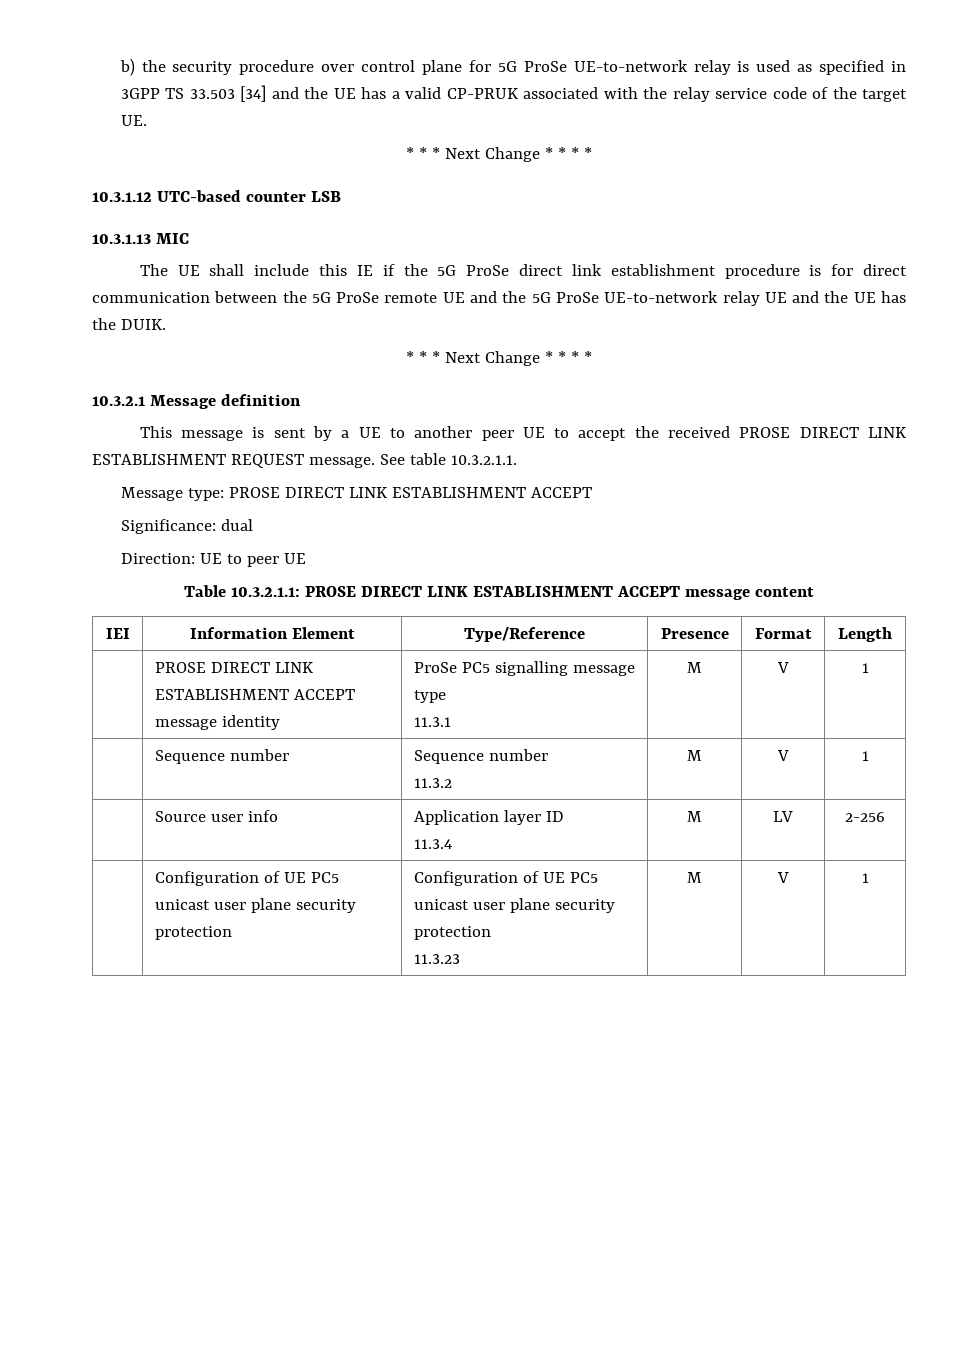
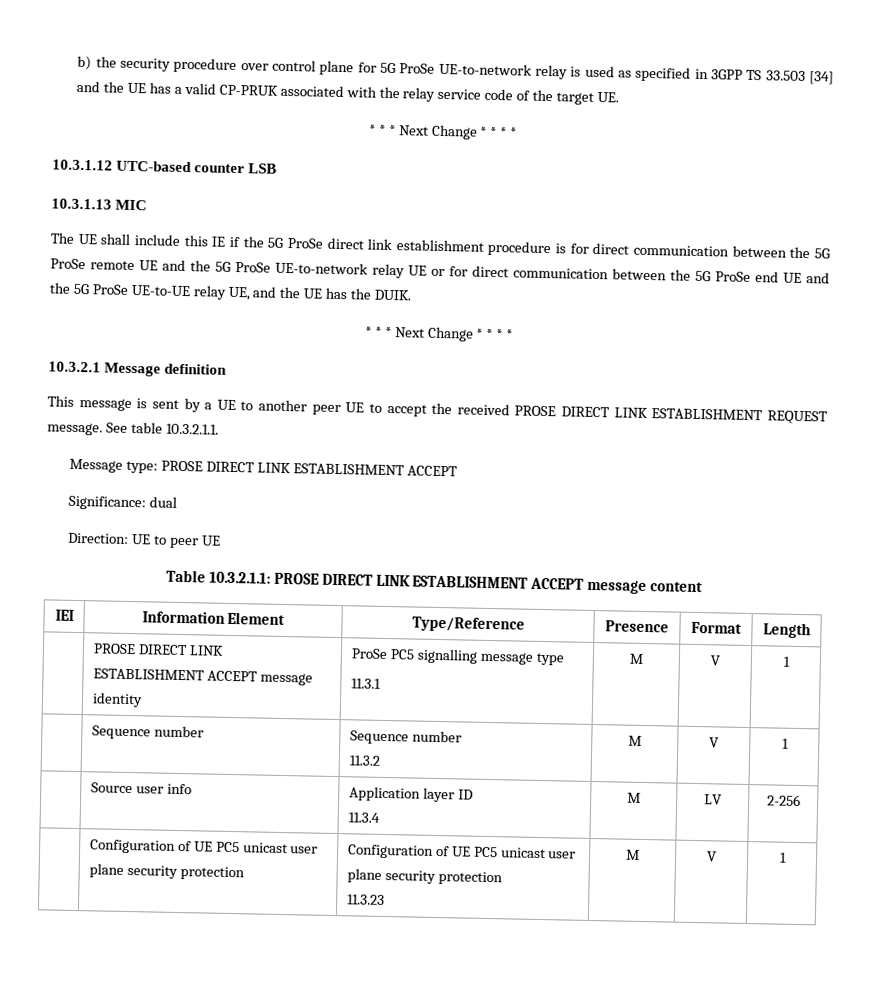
- The UE shall include this IE if the 5G ProSe direct link establishment procedure is for direct communication between the 5G ProSe remote UE and the 5G ProSe UE-to-network relay UE and the UE has the DUIK.
+ The UE shall include this IE if the 5G ProSe direct link establishment procedure is for direct communication between the 5G ProSe remote UE and the 5G ProSe UE-to-network relay UE or for direct communication between the 5G ProSe end UE and the 5G ProSe UE-to-UE relay UE, and the UE has the DUIK.

